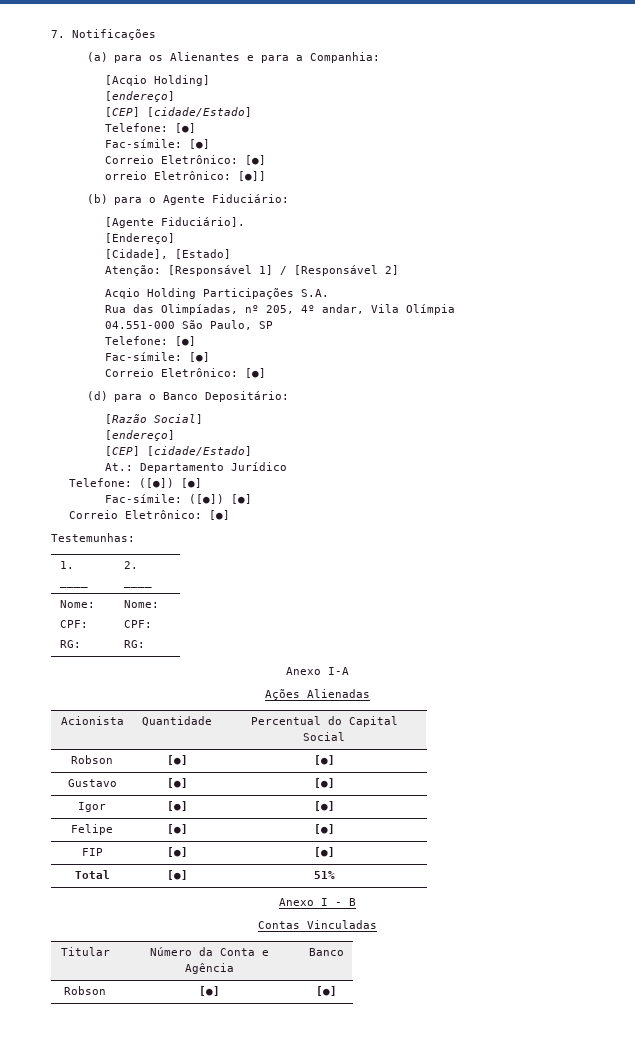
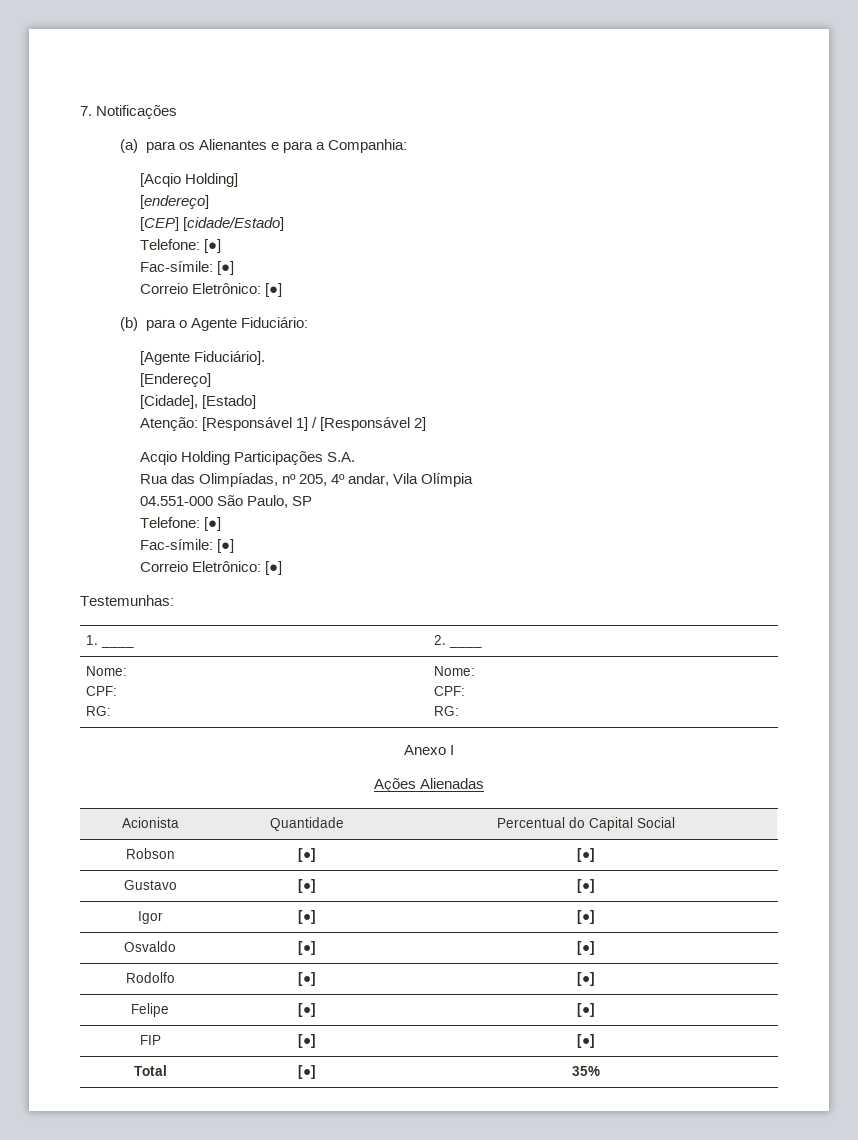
- orreio Eletrônico: [●]]
- (d) para o Banco Depositário:
- [Razão Social]
- [endereço]
- [CEP] [cidade/Estado]
- At.: Departamento Jurídico
- Telefone: ([●]) [●]
- Fac-símile: ([●]) [●]
- Correio Eletrônico: [●]
- Anexo I-A
+ Anexo I
+ Osvaldo | [●] | [●]
+ Rodolfo | [●] | [●]
- Total | [●] | 51%
- Anexo I - B
- Contas Vinculadas
- Titular | Número da Conta e Agência | Banco
- Robson | [●] | [●]
+ Total | [●] | 35%

